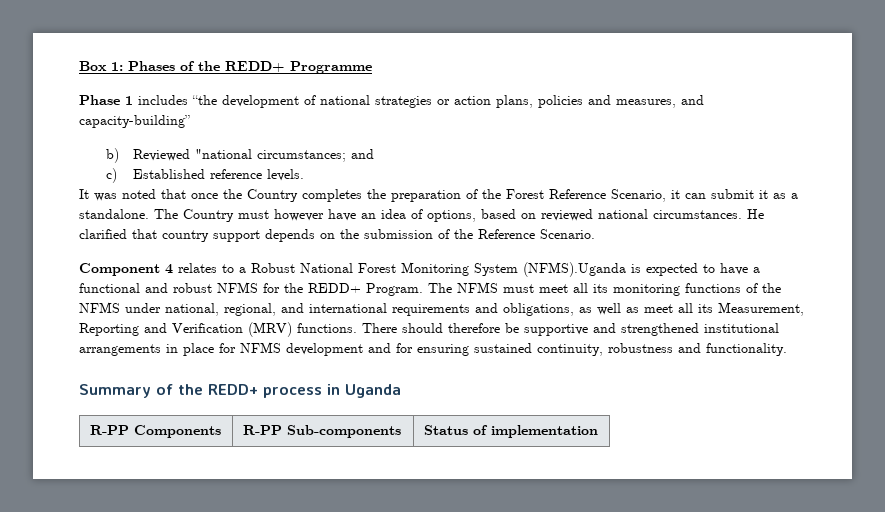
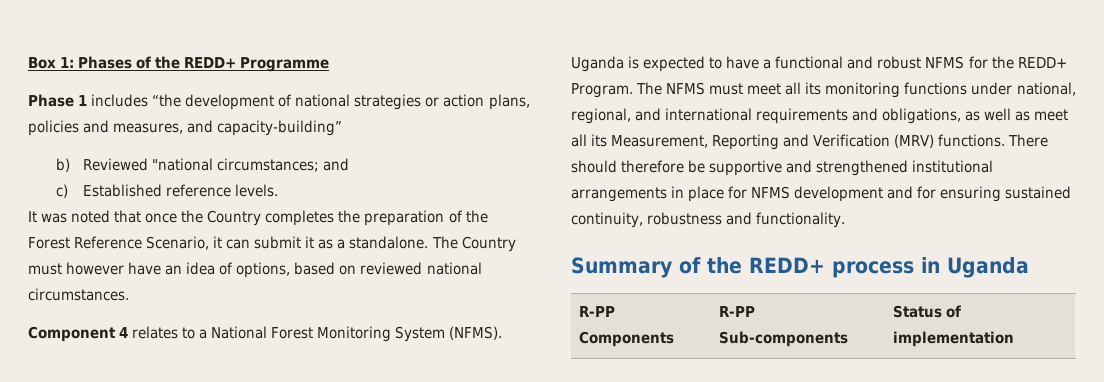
- He clarified that country support depends on the submission of the Reference Scenario.
- Component 4 relates to a Robust National Forest Monitoring System (NFMS).Uganda is expected to have a functional and robust NFMS for the REDD+ Program.
+ Component 4 relates to a National Forest Monitoring System (NFMS). Uganda is expected to have a functional and robust NFMS for the REDD+ Program.
- The NFMS must meet all its monitoring functions of the NFMS under national, regional, and international requirements and obligations, as well as meet all its Measurement, Reporting and Verification (MRV) functions.
+ The NFMS must meet all its monitoring functions under national, regional, and international requirements and obligations, as well as meet all its Measurement, Reporting and Verification (MRV) functions.

